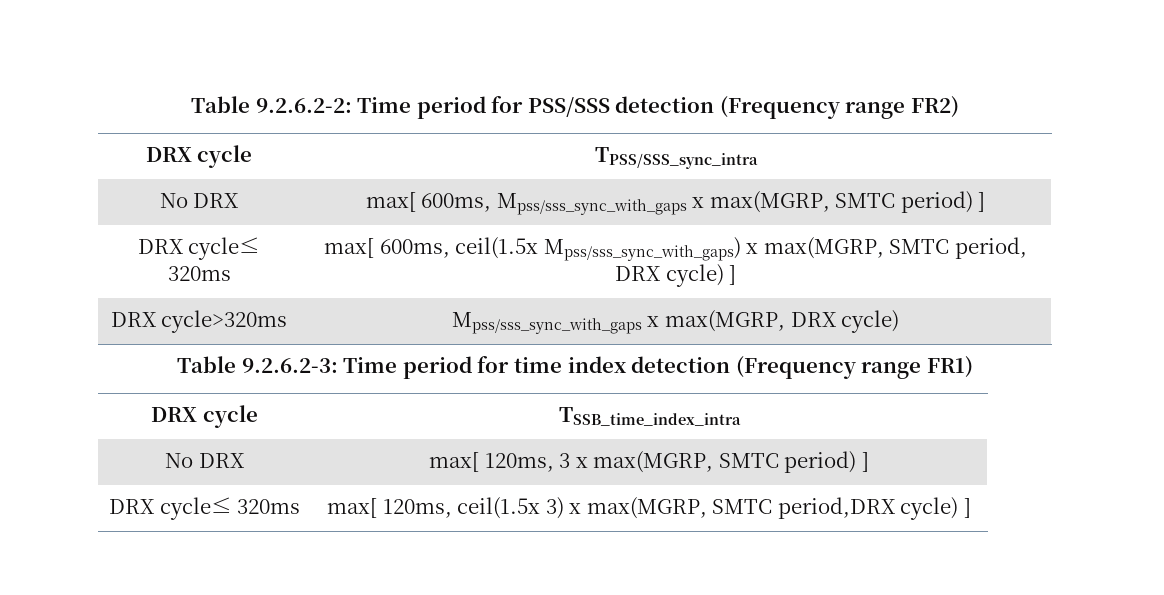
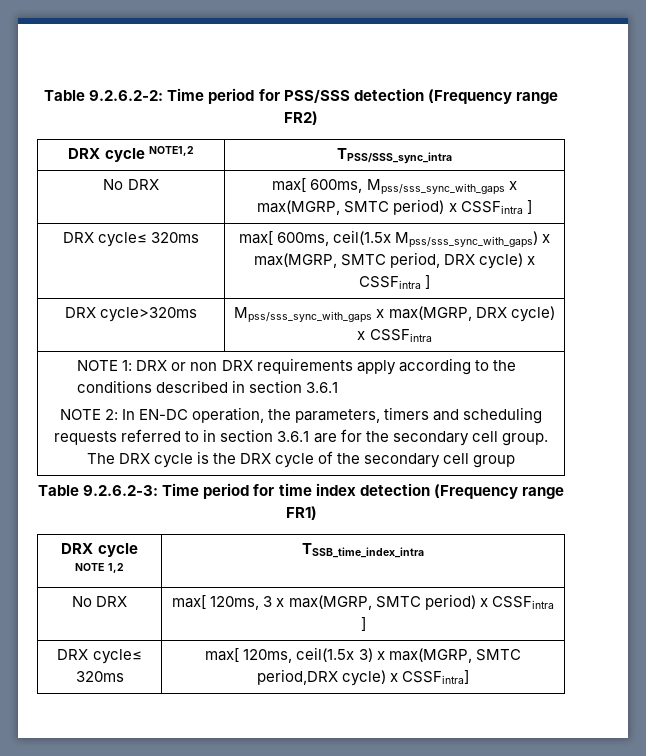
- DRX cycle | TPSS/SSS_sync_intra
+ DRX cycle NOTE1,2 | TPSS/SSS_sync_intra
- No DRX | max[ 600ms, Mpss/sss_sync_with_gaps x max(MGRP, SMTC period) ]
+ No DRX | max[ 600ms, Mpss/sss_sync_with_gaps x max(MGRP, SMTC period) x CSSFintra ]
- DRX cycle≤ 320ms | max[ 600ms, ceil(1.5x Mpss/sss_sync_with_gaps) x max(MGRP, SMTC period, DRX cycle) ]
+ DRX cycle≤ 320ms | max[ 600ms, ceil(1.5x Mpss/sss_sync_with_gaps) x max(MGRP, SMTC period, DRX cycle) x CSSFintra ]
- DRX cycle>320ms | Mpss/sss_sync_with_gaps x max(MGRP, DRX cycle)
+ DRX cycle>320ms | Mpss/sss_sync_with_gaps x max(MGRP, DRX cycle) x CSSFintra
+ NOTE 1: DRX or non DRX requirements apply according to the conditions described in section 3.6.1
+ NOTE 2: In EN-DC operation, the parameters, timers and scheduling requests referred to in section 3.6.1 are for the secondary cell group. The DRX cycle is the DRX cycle of the secondary cell group
- DRX cycle | TSSB_time_index_intra
+ DRX cycle NOTE 1,2 | TSSB_time_index_intra
- No DRX | max[ 120ms, 3 x max(MGRP, SMTC period) ]
+ No DRX | max[ 120ms, 3 x max(MGRP, SMTC period) x CSSFintra ]
- DRX cycle≤ 320ms | max[ 120ms, ceil(1.5x 3) x max(MGRP, SMTC period,DRX cycle) ]
+ DRX cycle≤ 320ms | max[ 120ms, ceil(1.5x 3) x max(MGRP, SMTC period,DRX cycle) x CSSFintra]

